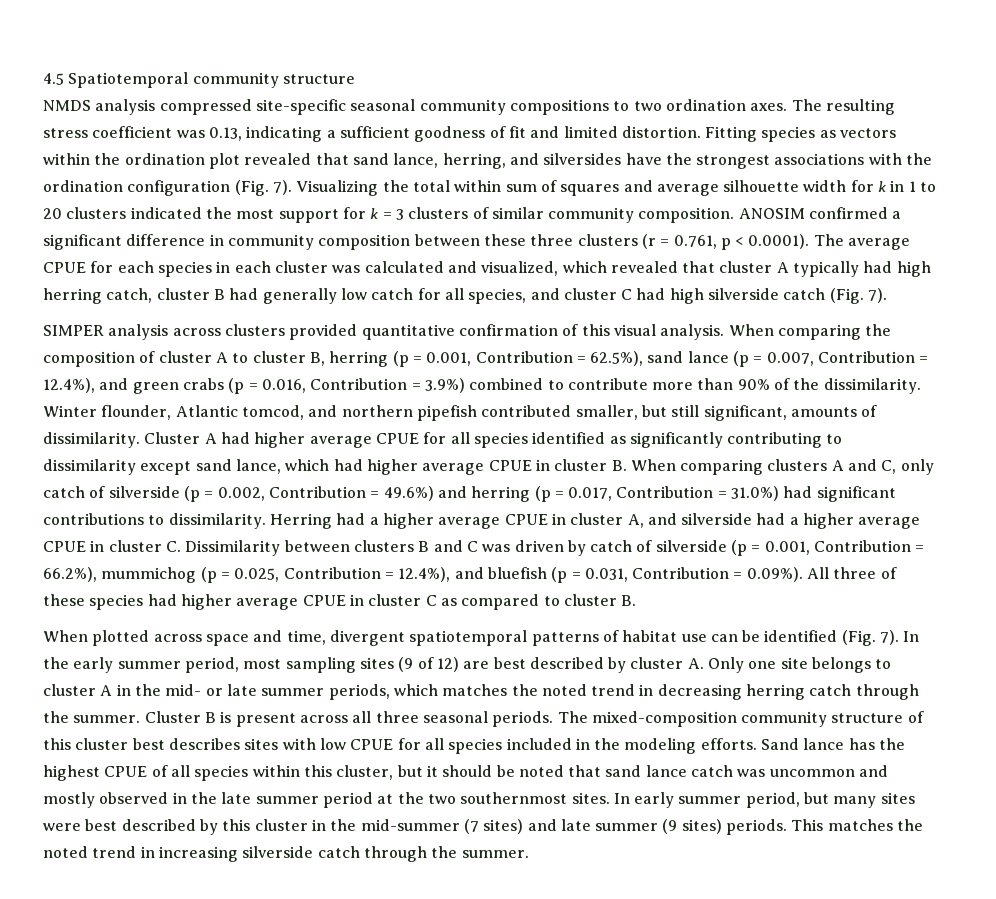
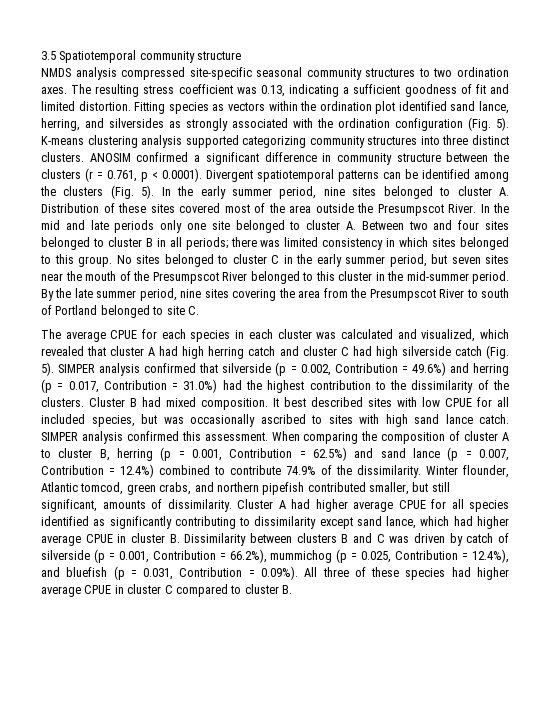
- 4.5 Spatiotemporal community structure
+ 3.5 Spatiotemporal community structure
- NMDS analysis compressed site-specific seasonal community compositions to two ordination axes.
+ NMDS analysis compressed site-specific seasonal community structures to two ordination axes.
- Fitting species as vectors within the ordination plot revealed that sand lance, herring, and silversides have the strongest associations with the ordination configuration (Fig. 7). Visualizing the total within sum of squares and average silhouette width for k in 1 to 20 clusters indicated the most support for k = 3 clusters of similar community composition.
+ Fitting species as vectors within the ordination plot identified sand lance, herring, and silversides as strongly associated with the ordination configuration (Fig. 5). K-means clustering analysis supported categorizing community structures into three distinct clusters.
- ANOSIM confirmed a significant difference in community composition between these three clusters (r = 0.761, p < 0.0001). The average CPUE for each species in each cluster was calculated and visualized, which revealed that cluster A typically had high herring catch, cluster B had generally low catch for all species, and cluster C had high silverside catch (Fig. 7).
- SIMPER analysis across clusters provided quantitative confirmation of this visual analysis.
+ ANOSIM confirmed a significant difference in community structure between the clusters (r = 0.761, p < 0.0001). Divergent spatiotemporal patterns can be identified among the clusters (Fig. 5). In the early summer period, nine sites belonged to cluster A. Distribution of these sites covered most of the area outside the Presumpscot River. In the mid and late periods only one site belonged to cluster A. Between two and four sites belonged to cluster B in all periods; there was limited consistency in which sites belonged to this group. No sites belonged to cluster C in the early summer period, but seven sites near the mouth of the Presumpscot River belonged to this cluster in the mid-summer period. By the late summer period, nine sites covering the area from the Presumpscot River to south of Portland belonged to site C.
+ The average CPUE for each species in each cluster was calculated and visualized, which revealed that cluster A had high herring catch and cluster C had high silverside catch (Fig. 5). SIMPER analysis confirmed that silverside (p = 0.002, Contribution = 49.6%) and herring (p = 0.017, Contribution = 31.0%) had the highest contribution to the dissimilarity of the clusters. Cluster B had mixed composition. It best described sites with low CPUE for all included species, but was occasionally ascribed to sites with high sand lance catch. SIMPER analysis confirmed this assessment.
- When comparing the composition of cluster A to cluster B, herring (p = 0.001, Contribution = 62.5%), sand lance (p = 0.007, Contribution = 12.4%), and green crabs (p = 0.016, Contribution = 3.9%) combined to contribute more than 90% of the dissimilarity.
+ When comparing the composition of cluster A to cluster B, herring (p = 0.001, Contribution = 62.5%) and sand lance (p = 0.007, Contribution = 12.4%) combined to contribute 74.9% of the dissimilarity.
- Winter flounder, Atlantic tomcod, and northern pipefish contributed smaller, but still significant, amounts of dissimilarity.
+ Winter flounder, Atlantic tomcod, green crabs, and northern pipefish contributed smaller, but still significant, amounts of dissimilarity.
- Cluster A had higher average CPUE for all species identified as significantly contributing to dissimilarity except sand lance, which had higher average CPUE in cluster B. When comparing clusters A and C, only catch of silverside (p = 0.002, Contribution = 49.6%) and herring (p = 0.017, Contribution = 31.0%) had significant contributions to dissimilarity. Herring had a higher average CPUE in cluster A, and silverside had a higher average CPUE in cluster C. Dissimilarity between clusters B and C was driven by catch of silverside (p = 0.001, Contribution = 66.2%), mummichog (p = 0.025, Contribution = 12.4%), and bluefish (p = 0.031, Contribution = 0.09%). All three of these species had higher average CPUE in cluster C as compared to cluster B.
+ Cluster A had higher average CPUE for all species identified as significantly contributing to dissimilarity except sand lance, which had higher average CPUE in cluster B. Dissimilarity between clusters B and C was driven by catch of silverside (p = 0.001, Contribution = 66.2%), mummichog (p = 0.025, Contribution = 12.4%), and bluefish (p = 0.031, Contribution = 0.09%). All three of these species had higher average CPUE in cluster C compared to cluster B.
- When plotted across space and time, divergent spatiotemporal patterns of habitat use can be identified (Fig. 7). In the early summer period, most sampling sites (9 of 12) are best described by cluster A. Only one site belongs to cluster A in the mid- or late summer periods, which matches the noted trend in decreasing herring catch through the summer. Cluster B is present across all three seasonal periods. The mixed-composition community structure of this cluster best describes sites with low CPUE for all species included in the modeling efforts. Sand lance has the highest CPUE of all species within this cluster, but it should be noted that sand lance catch was uncommon and mostly observed in the late summer period at the two southernmost sites. In early summer period, but many sites were best described by this cluster in the mid-summer (7 sites) and late summer (9 sites) periods. This matches the noted trend in increasing silverside catch through the summer.

